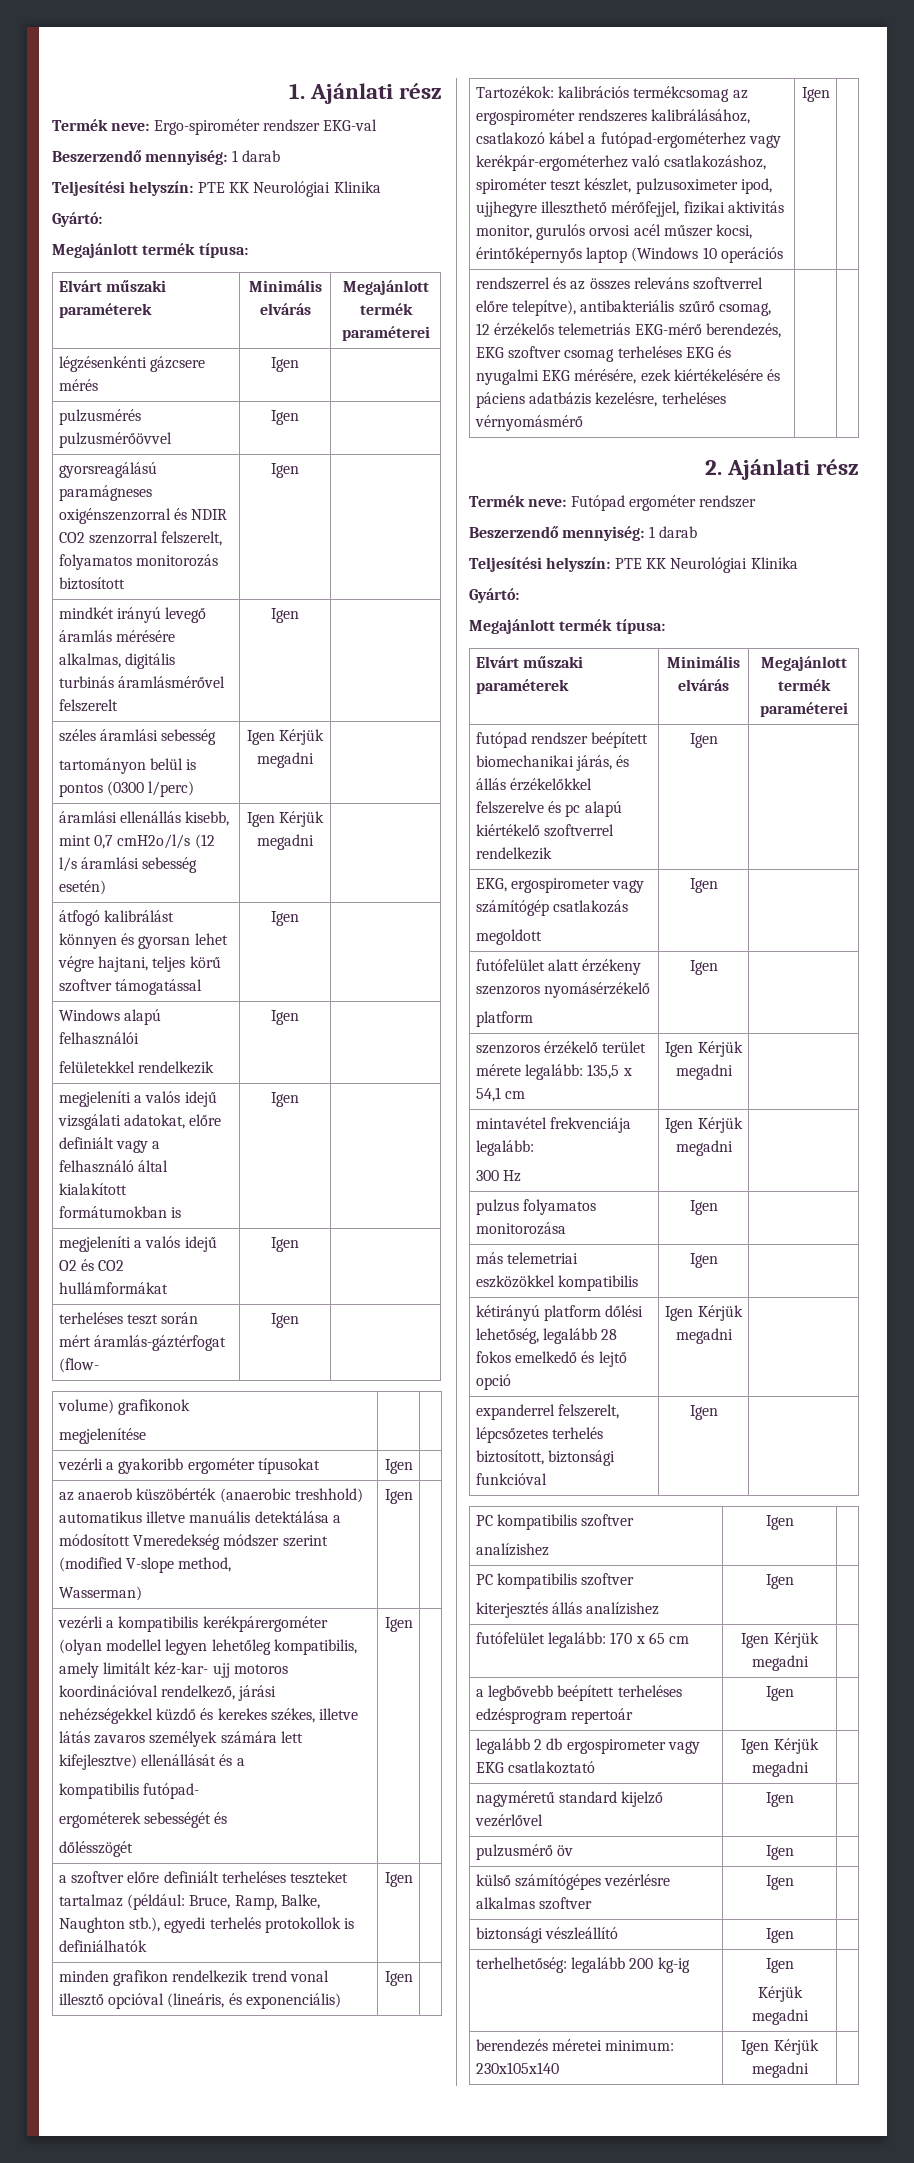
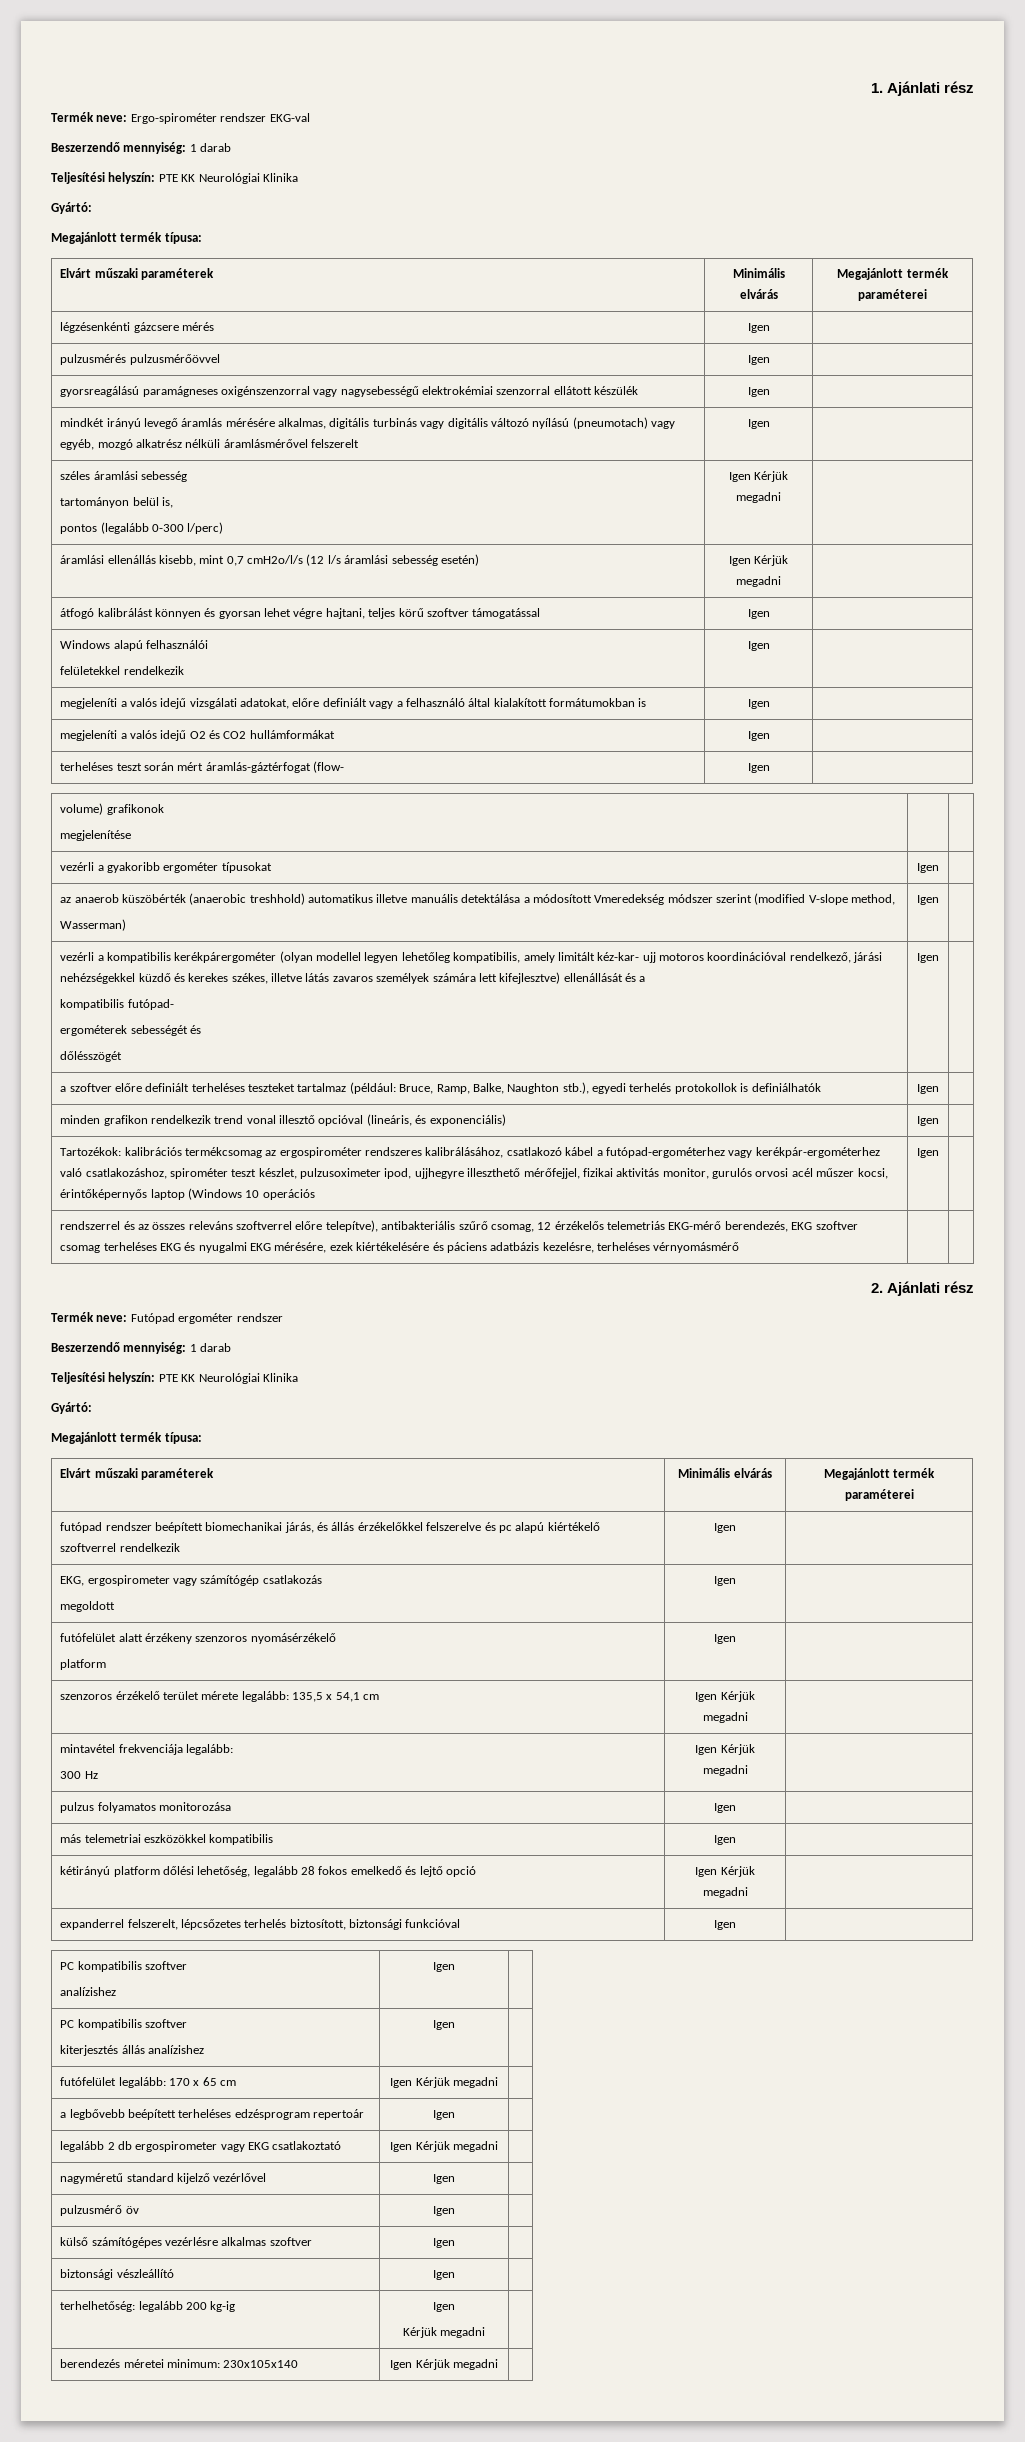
- gyorsreagálású paramágneses oxigénszenzorral és NDIR CO2 szenzorral felszerelt, folyamatos monitorozás biztosított | Igen |
+ gyorsreagálású paramágneses oxigénszenzorral vagy nagysebességű elektrokémiai szenzorral ellátott készülék | Igen |
- mindkét irányú levegő áramlás mérésére alkalmas, digitális turbinás áramlásmérővel felszerelt | Igen |
+ mindkét irányú levegő áramlás mérésére alkalmas, digitális turbinás vagy digitális változó nyílású (pneumotach) vagy egyéb, mozgó alkatrész nélküli áramlásmérővel felszerelt | Igen |
  széles áramlási sebesség
- tartományon belül is pontos (0300 l/perc) | Igen Kérjük megadni |
+ tartományon belül is,
+ pontos (legalább 0-300 l/perc) | Igen Kérjük megadni |

